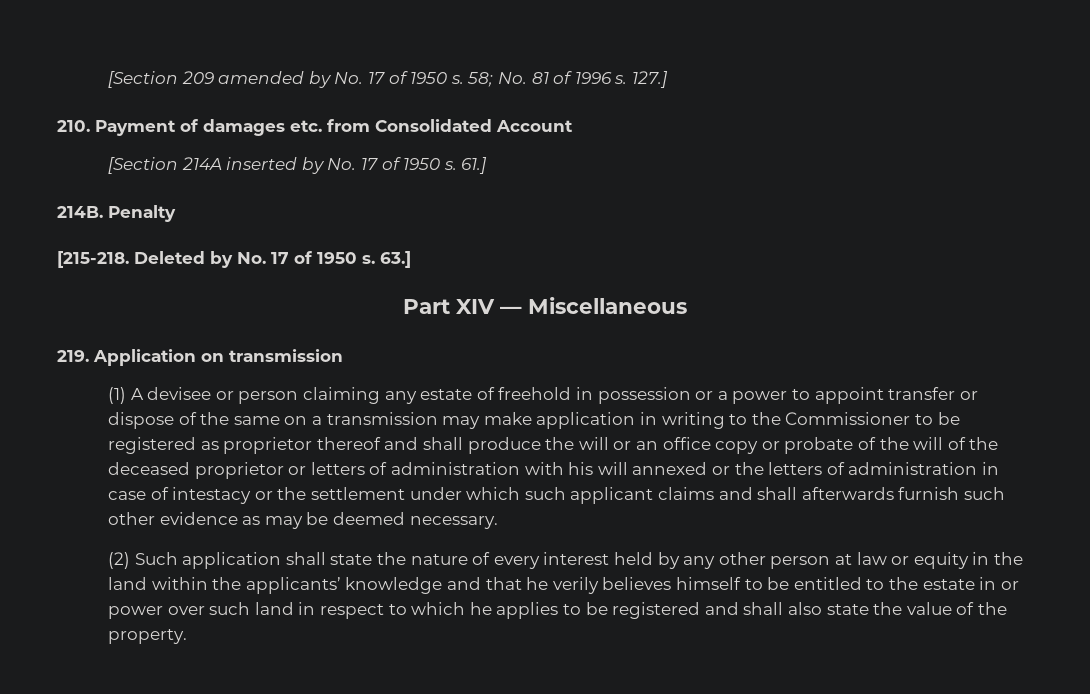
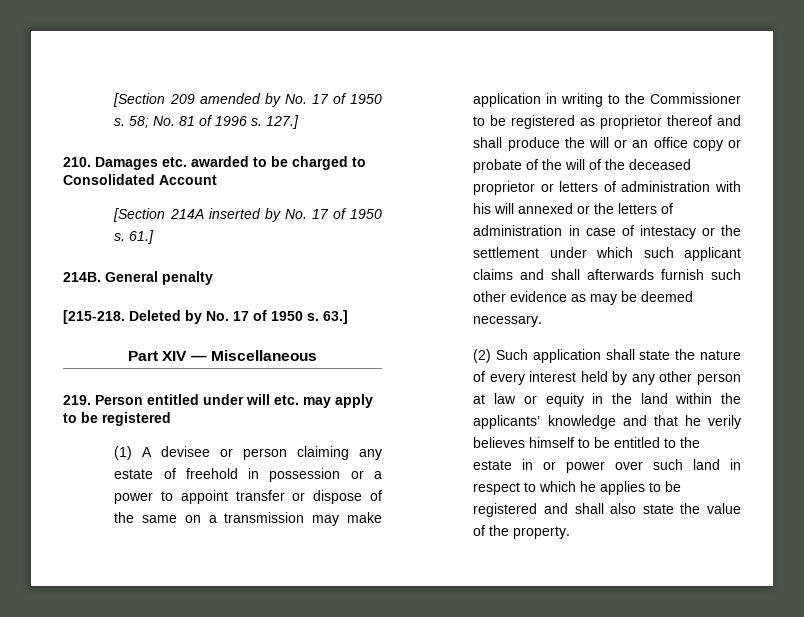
- 210. Payment of damages etc. from Consolidated Account
+ 210. Damages etc. awarded to be charged to Consolidated Account
- Penalty
+ General penalty
- 219. Application on transmission
+ 219. Person entitled under will etc. may apply to be registered

